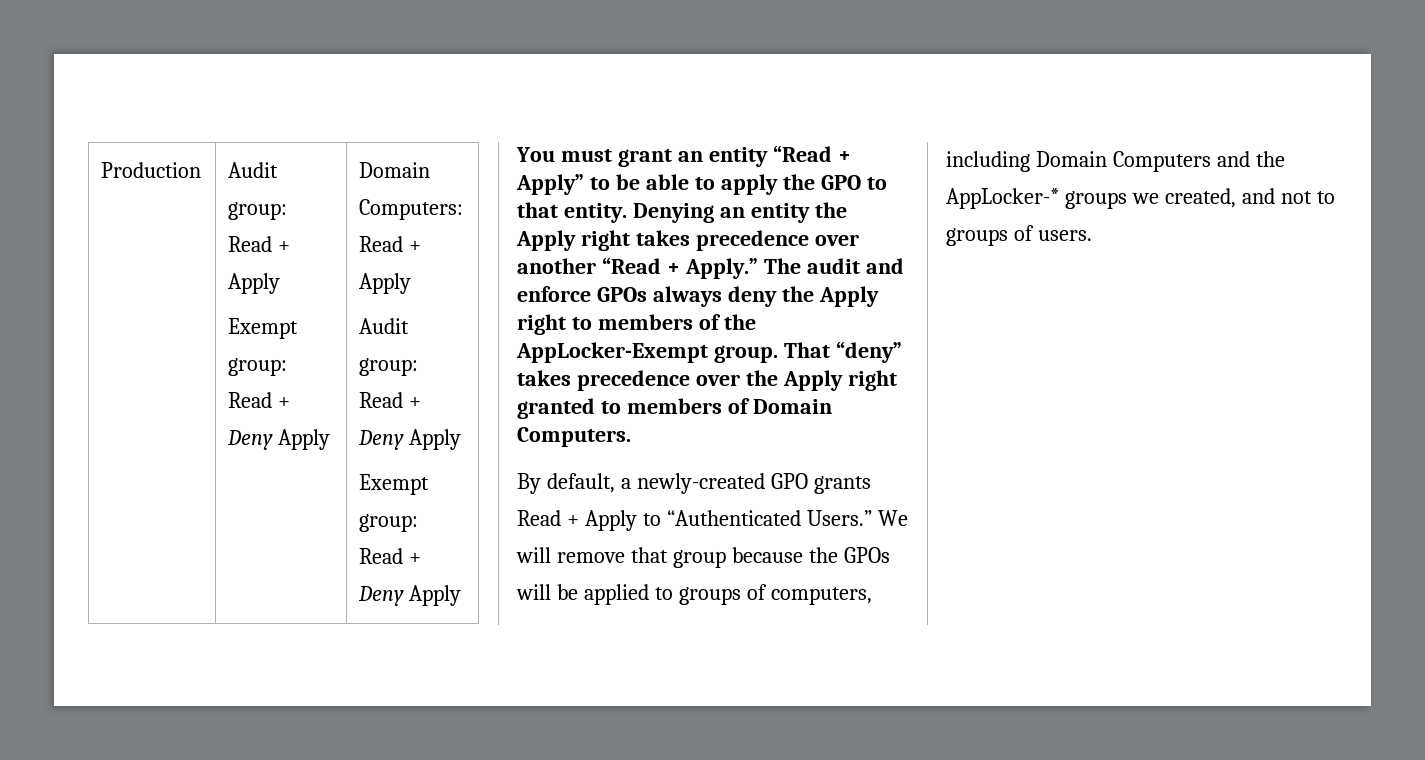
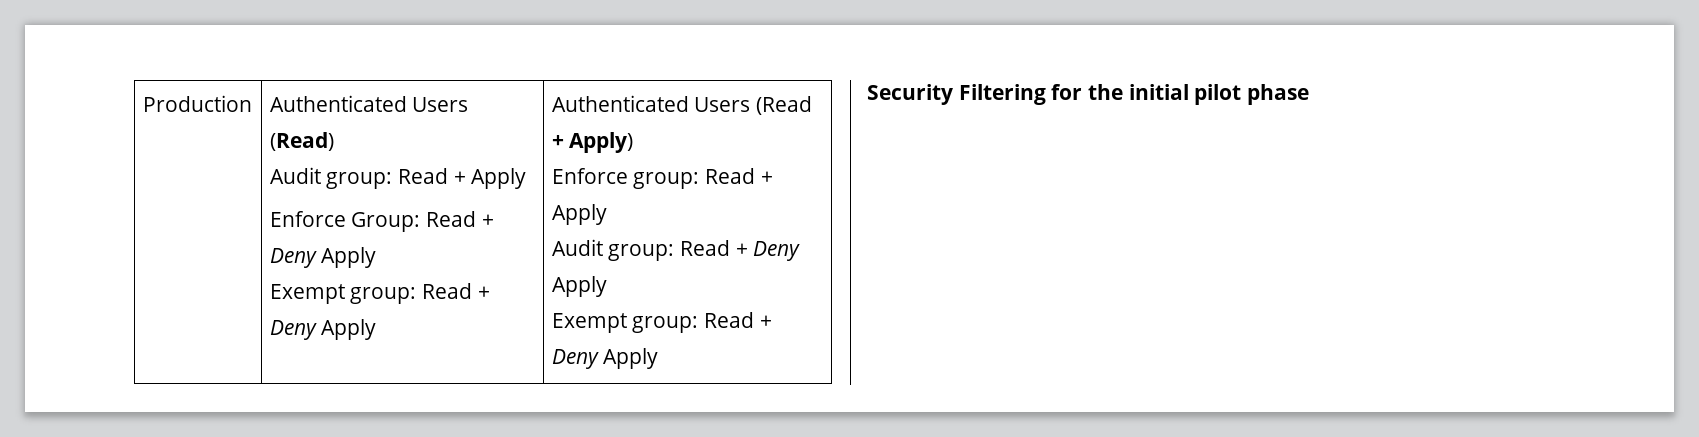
+ Authenticated Users (Read)
+ Enforce Group: Read + Deny Apply
- Domain Computers: Read + Apply
+ Authenticated Users (Read + Apply)
+ Enforce group: Read + Apply
- You must grant an entity “Read + Apply” to be able to apply the GPO to that entity. Denying an entity the Apply right takes precedence over another “Read + Apply.” The audit and enforce GPOs always deny the Apply right to members of the AppLocker-Exempt group. That “deny” takes precedence over the Apply right granted to members of Domain Computers.
- By default, a newly-created GPO grants Read + Apply to “Authenticated Users.” We will remove that group because the GPOs will be applied to groups of computers, including Domain Computers and the AppLocker-* groups we created, and not to groups of users.
+ Security Filtering for the initial pilot phase

